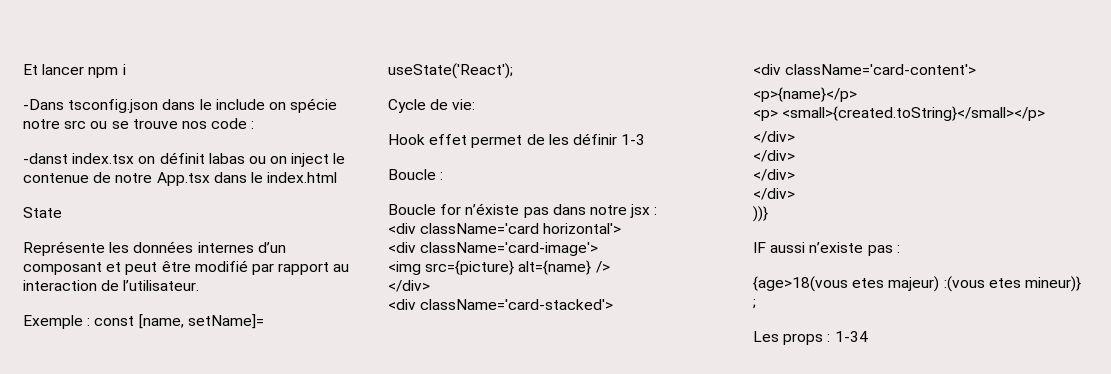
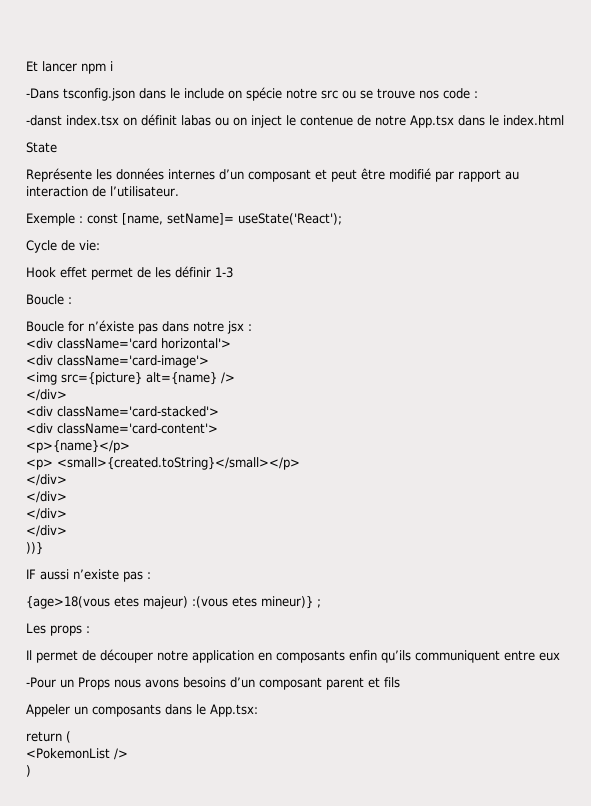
- Les props : 1-34
+ Les props :
+ Il permet de découper notre application en composants enfin qu’ils communiquent entre eux
+ -Pour un Props nous avons besoins d’un composant parent et fils
+ Appeler un composants dans le App.tsx:
+ return (
+ <PokemonList />
+ )

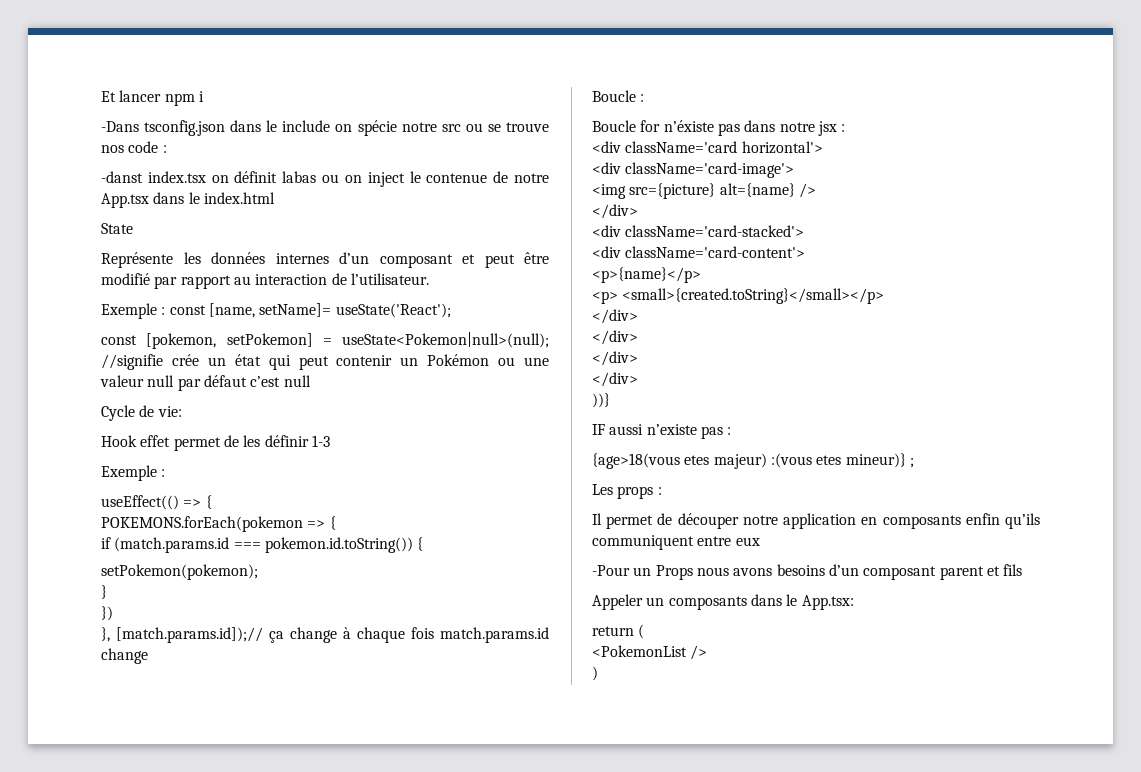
+ const [pokemon, setPokemon] = useState<Pokemon|null>(null); //signifie crée un état qui peut contenir un Pokémon ou une valeur null par défaut c’est null
  Hook effet permet de les définir 1-3
+ Exemple :
+ useEffect(() => {
+ POKEMONS.forEach(pokemon => {
+ if (match.params.id === pokemon.id.toString()) {
+ setPokemon(pokemon);
+ }
+ })
+ }, [match.params.id]);// ça change à chaque fois match.params.id change

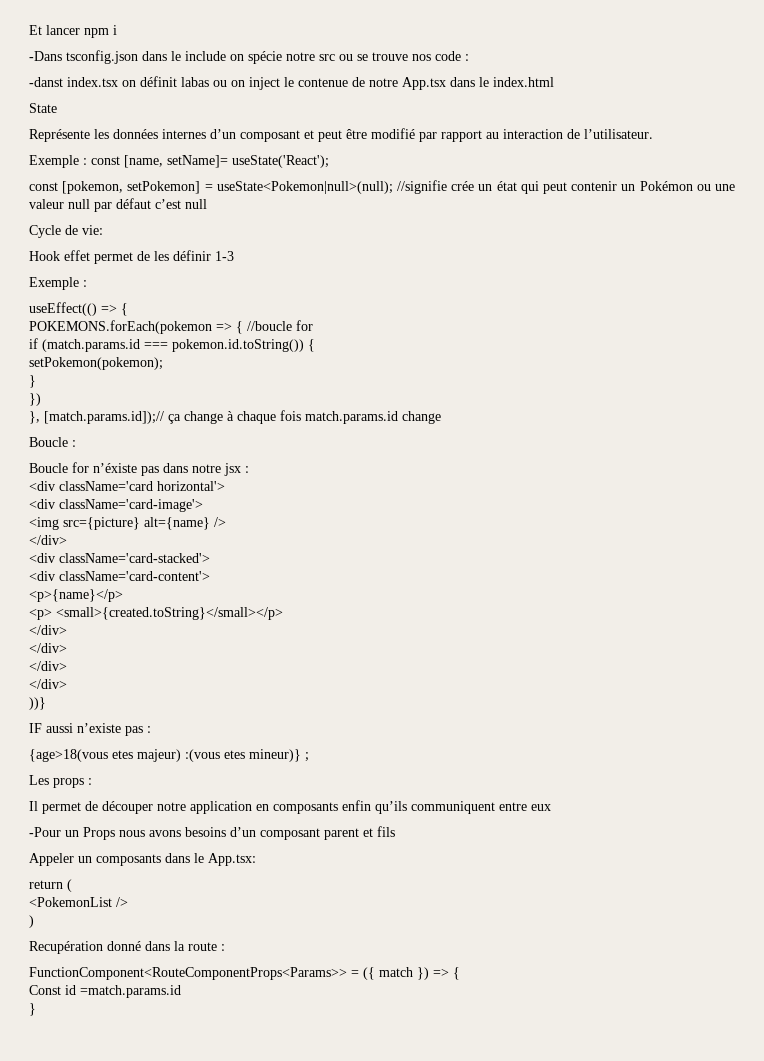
- POKEMONS.forEach(pokemon => {
+ POKEMONS.forEach(pokemon => { //boucle for
+ Recupération donné dans la route :
+ FunctionComponent<RouteComponentProps<Params>> = ({ match }) => {
+ Const id =match.params.id
+ }

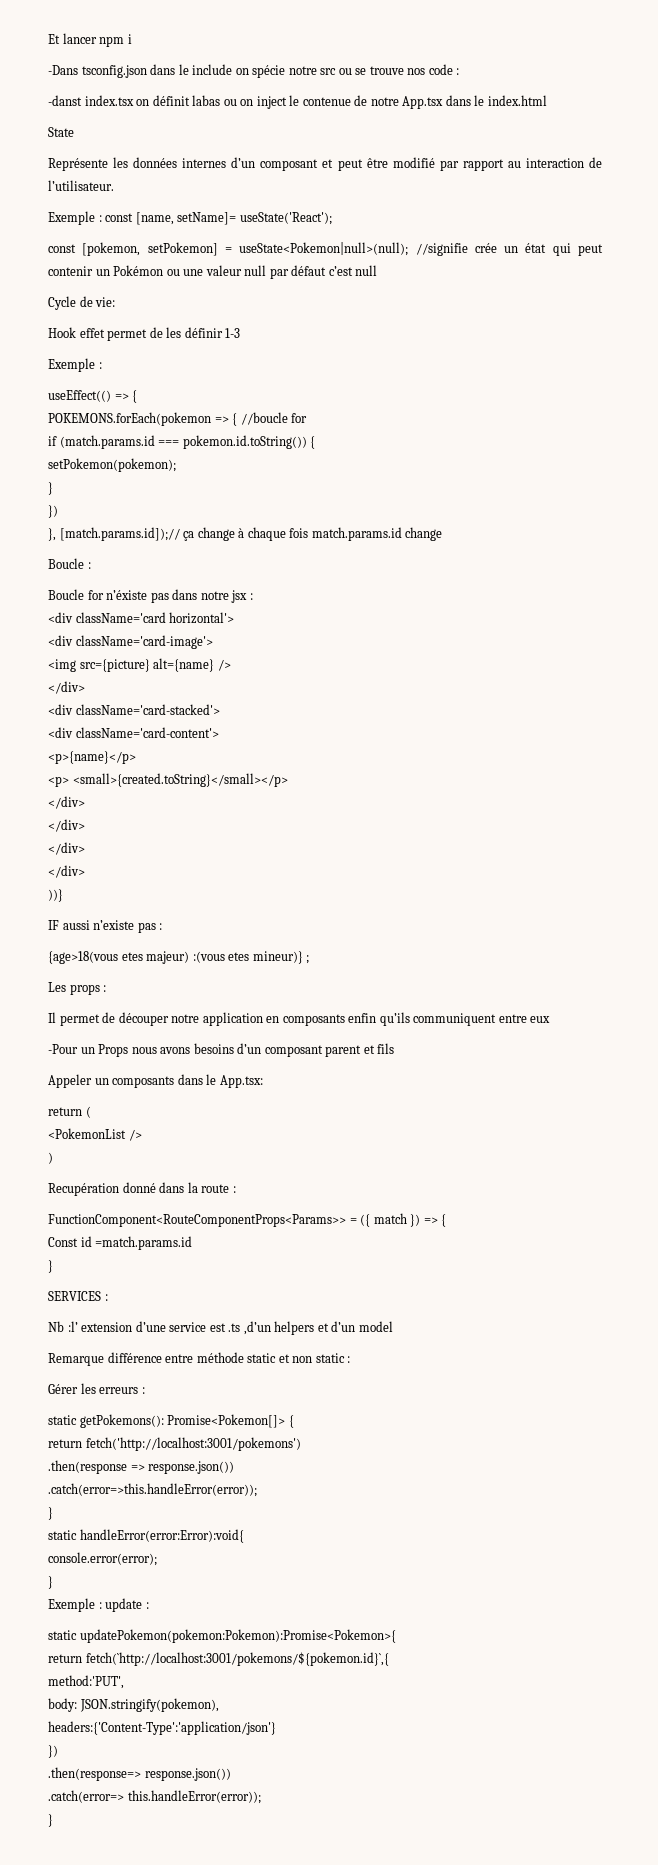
+ SERVICES :
+ Nb :l’ extension d’une service est .ts ,d’un helpers et d’un model
+ Remarque différence entre méthode static et non static :
+ Gérer les erreurs :
+ static getPokemons(): Promise<Pokemon[]> {
+ return fetch('http://localhost:3001/pokemons')
+ .then(response => response.json())
+ .catch(error=>this.handleError(error));
+ }
+ static handleError(error:Error):void{
+ console.error(error);
+ }
+ Exemple : update :
+ static updatePokemon(pokemon:Pokemon):Promise<Pokemon>{
+ return fetch(`http://localhost:3001/pokemons/${pokemon.id}`,{
+ method:'PUT',
+ body: JSON.stringify(pokemon),
+ headers:{'Content-Type':'application/json'}
+ })
+ .then(response=> response.json())
+ .catch(error=> this.handleError(error));
+ }

